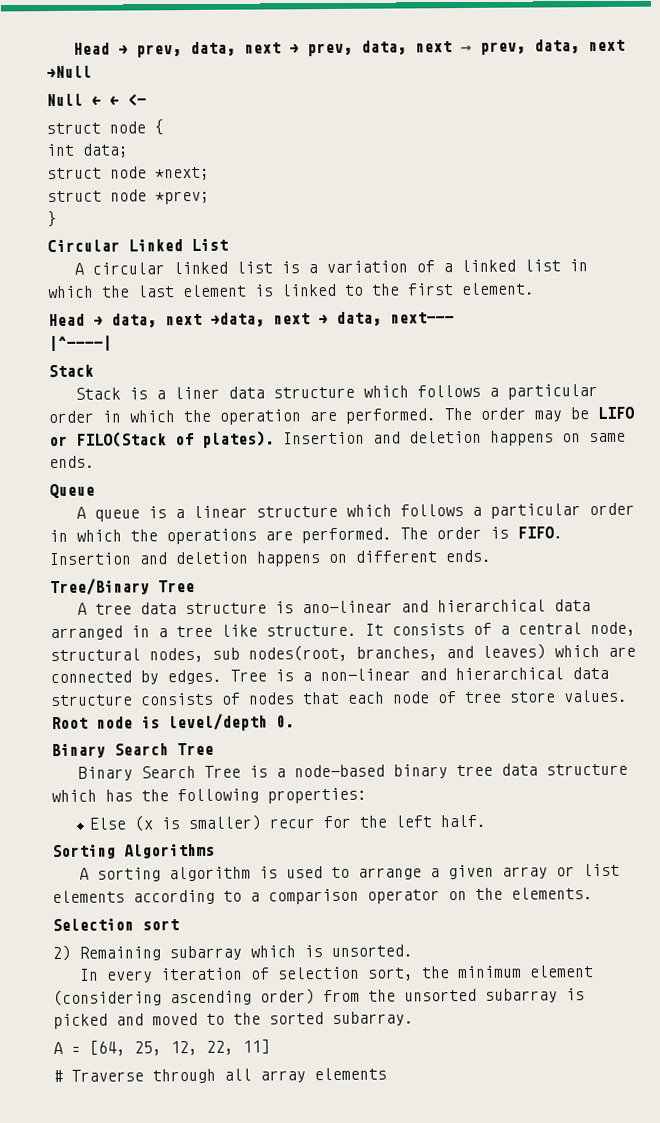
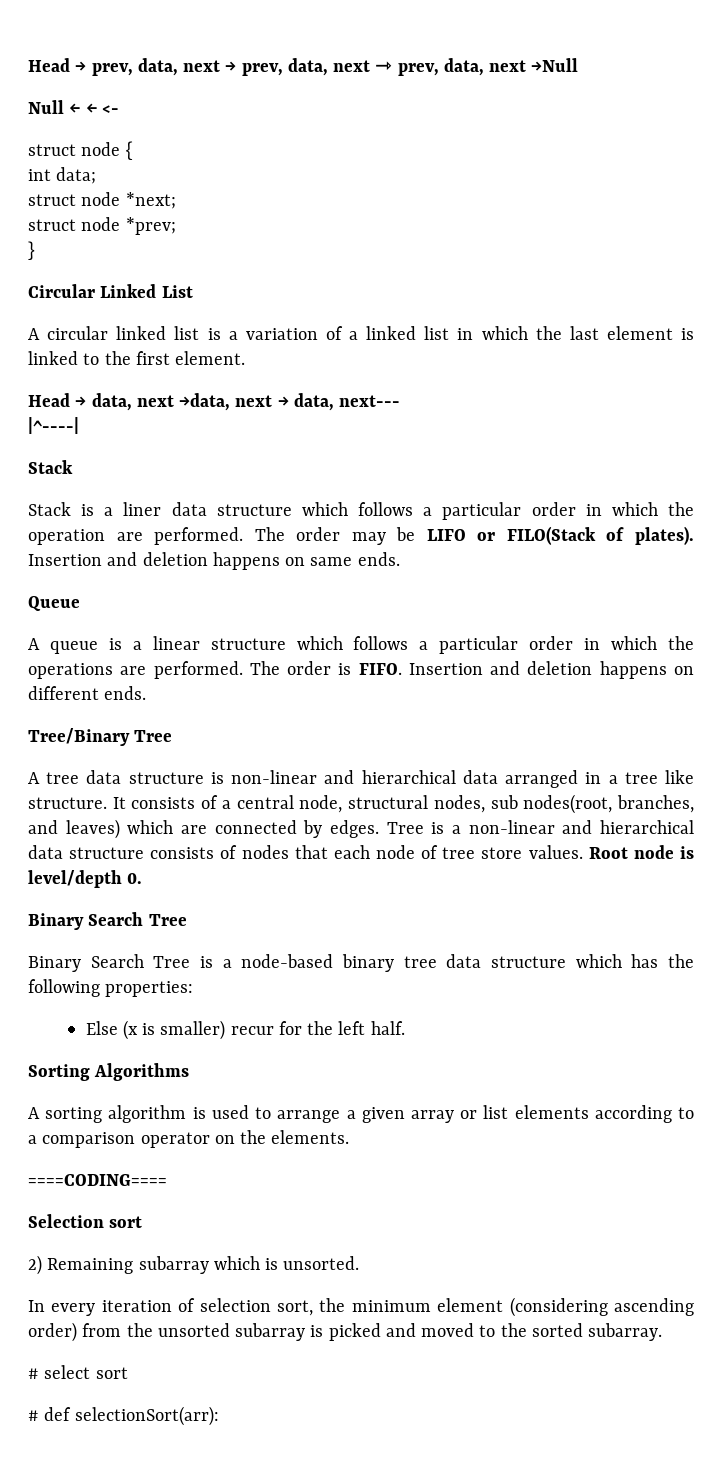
- A tree data structure is ano-linear and hierarchical data arranged in a tree like structure.
+ A tree data structure is non-linear and hierarchical data arranged in a tree like structure.
+ ====CODING====
- A = [64, 25, 12, 22, 11]
- # Traverse through all array elements
+ # select sort
+ # def selectionSort(arr):

